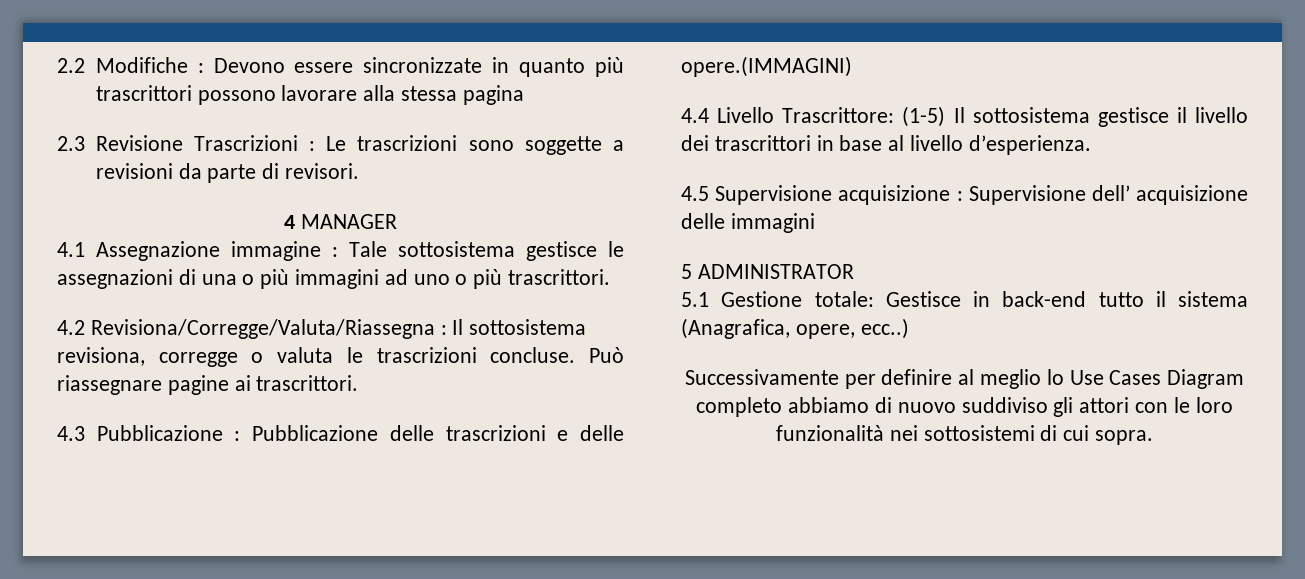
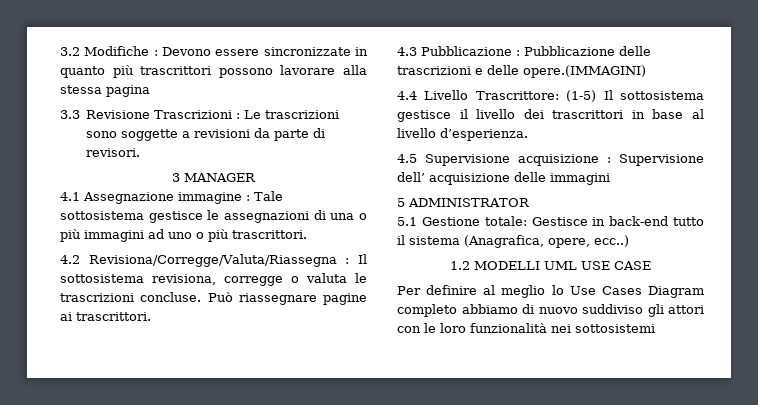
- 2.2 Modifiche : Devono essere sincronizzate in quanto più trascrittori possono lavorare alla stessa pagina
+ 3.2 Modifiche : Devono essere sincronizzate in quanto più trascrittori possono lavorare alla stessa pagina
- 2.3 Revisione Trascrizioni : Le trascrizioni sono soggette a revisioni da parte di revisori.
+ 3.3 Revisione Trascrizioni : Le trascrizioni sono soggette a revisioni da parte di revisori.
- 4 MANAGER
+ 3 MANAGER
- Successivamente per definire al meglio lo Use Cases Diagram completo abbiamo di nuovo suddiviso gli attori con le loro funzionalità nei sottosistemi di cui sopra.
+ 1.2 MODELLI UML USE CASE
+ Per definire al meglio lo Use Cases Diagram completo abbiamo di nuovo suddiviso gli attori con le loro funzionalità nei sottosistemi

